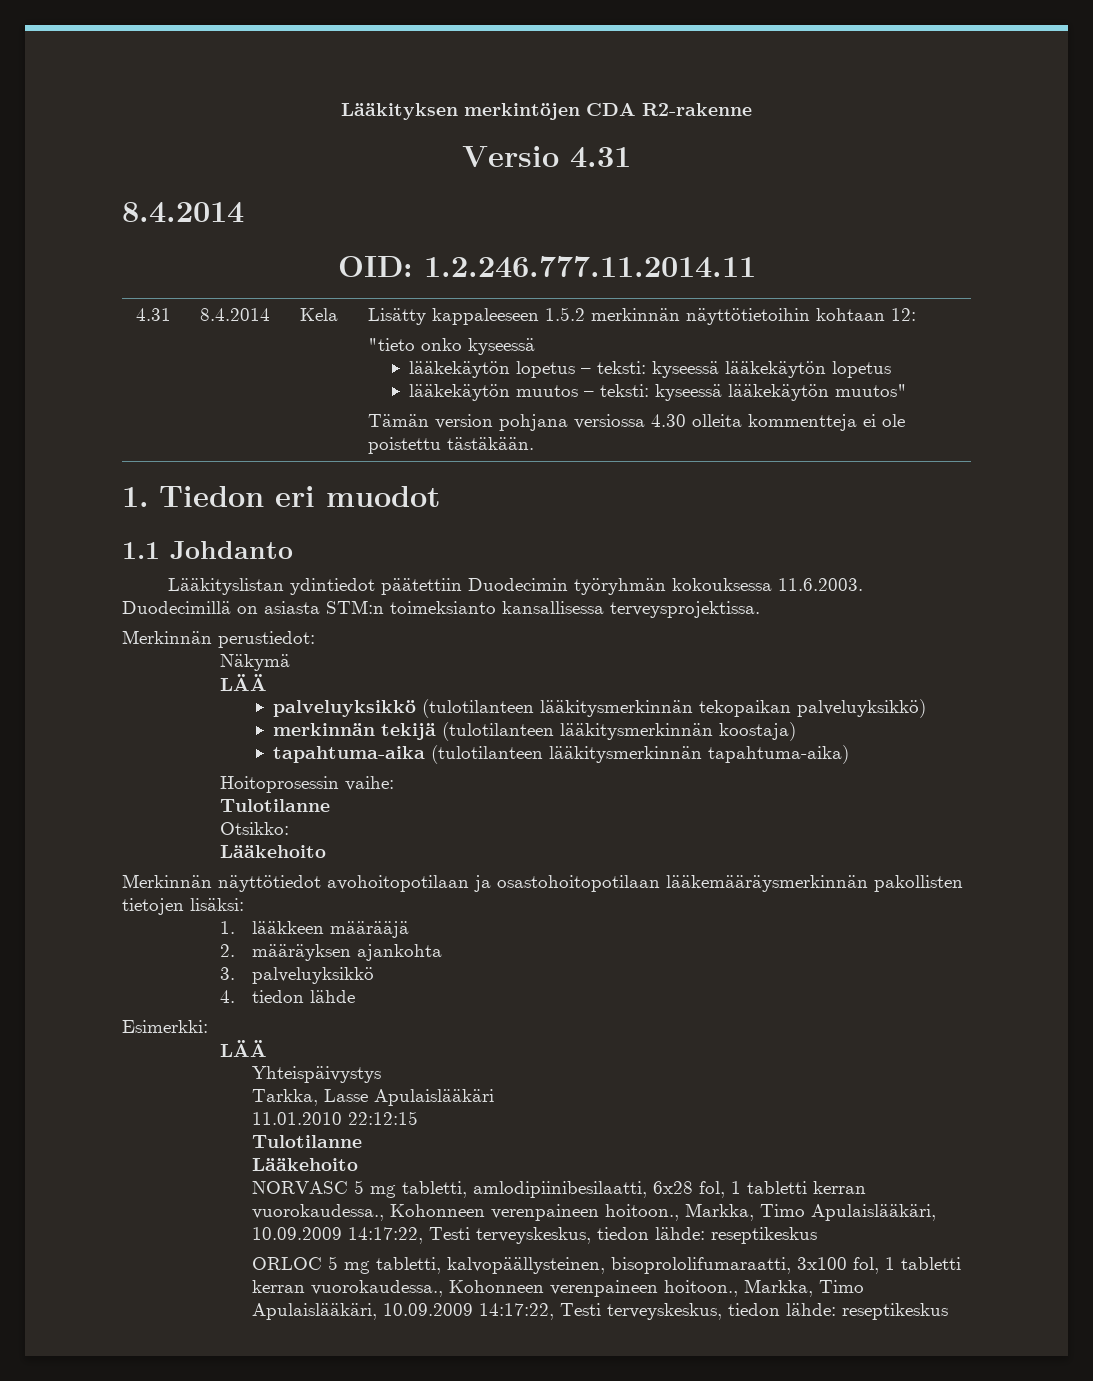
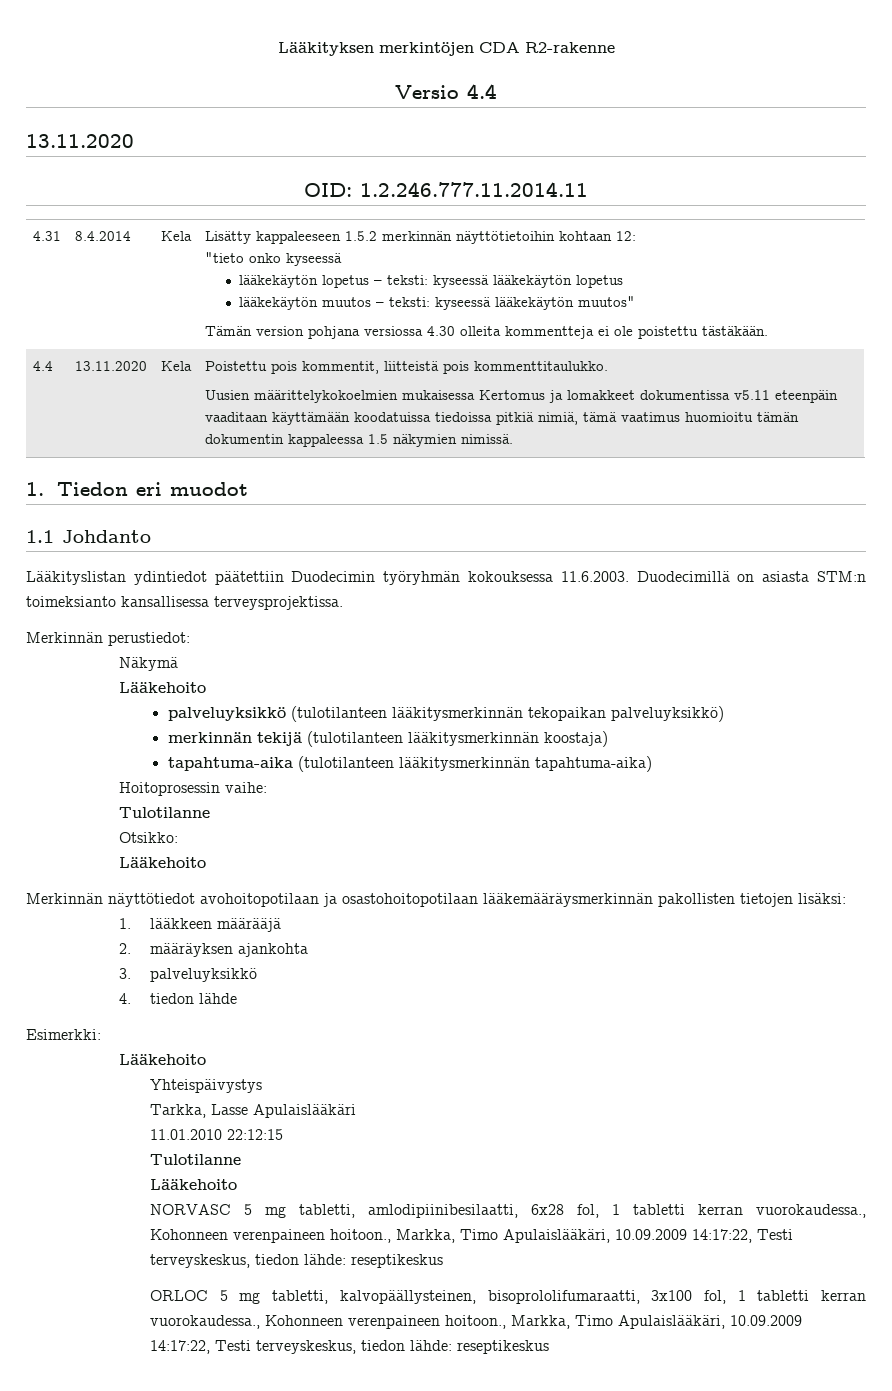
- Versio 4.31
- 8.4.2014
+ Versio 4.4
+ 13.11.2020
+ 4.4 | 13.11.2020 | Kela | Poistettu pois kommentit, liitteistä pois kommenttitaulukko.
+ Uusien määrittelykokoelmien mukaisessa Kertomus ja lomakkeet dokumentissa v5.11 eteenpäin vaaditaan käyttämään koodatuissa tiedoissa pitkiä nimiä, tämä vaatimus huomioitu tämän dokumentin kappaleessa 1.5 näkymien nimissä.
  Näkymä
- LÄÄ
+ Lääkehoito
  Esimerkki:
- LÄÄ
+ Lääkehoito

